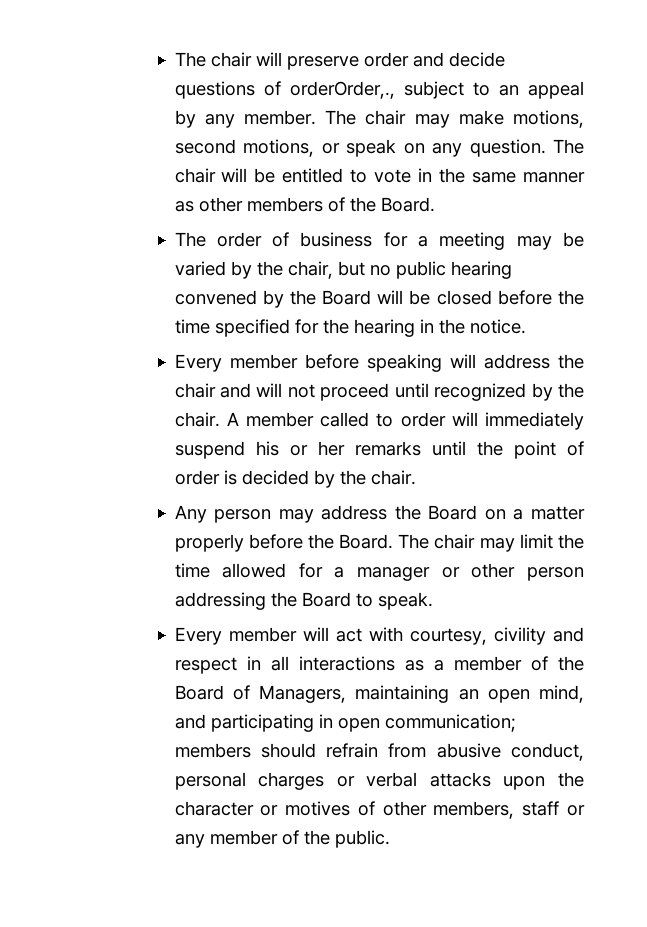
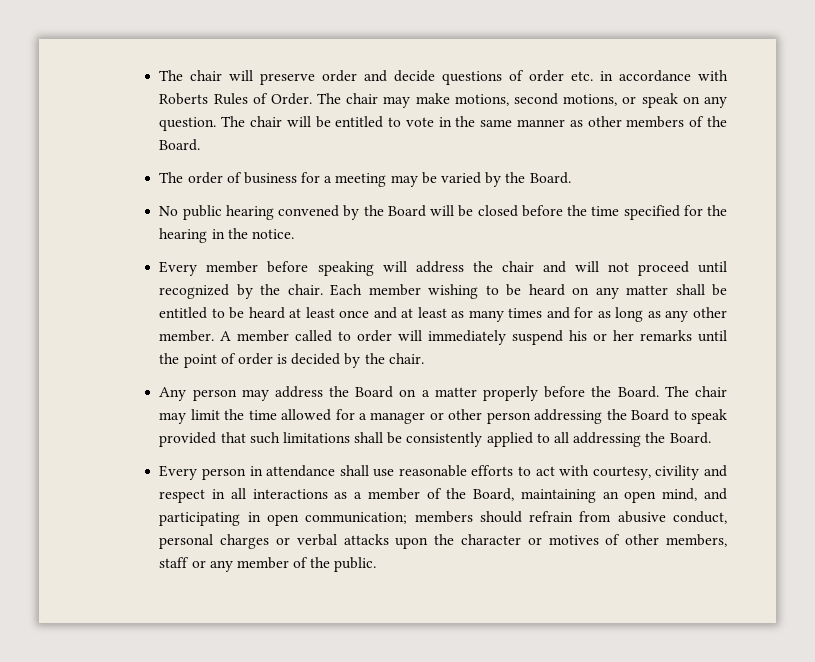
- The chair will preserve order and decide questions of orderOrder,., subject to an appeal by any member.
+ The chair will preserve order and decide questions of order etc. in accordance with Roberts Rules of Order.
- The order of business for a meeting may be varied by the chair, but no public hearing convened by the Board will be closed before the time specified for the hearing in the notice.
+ The order of business for a meeting may be varied by the Board.
+ No public hearing convened by the Board will be closed before the time specified for the hearing in the notice.
+ Each member wishing to be heard on any matter shall be entitled to be heard at least once and at least as many times and for as long as any other member.
- The chair may limit the time allowed for a manager or other person addressing the Board to speak.
- Every member will act with courtesy, civility and respect in all interactions as a member of the Board of Managers, maintaining an open mind, and participating in open communication;
+ The chair may limit the time allowed for a manager or other person addressing the Board to speak provided that such limitations shall be consistently applied to all addressing the Board.
+ Every person in attendance shall use reasonable efforts to act with courtesy, civility and respect in all interactions as a member of the Board, maintaining an open mind, and participating in open communication;

